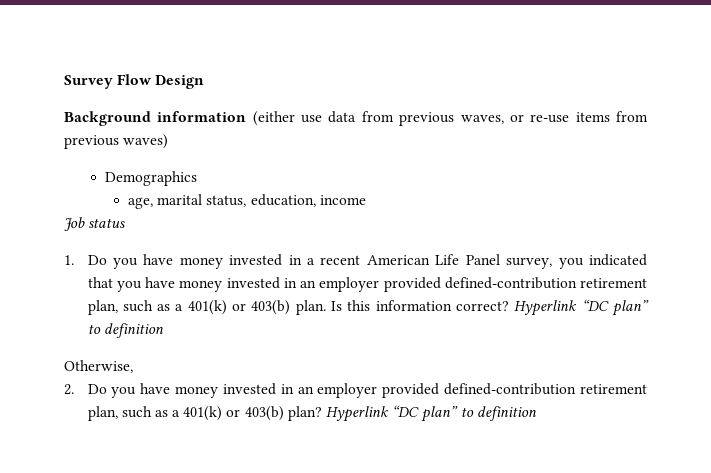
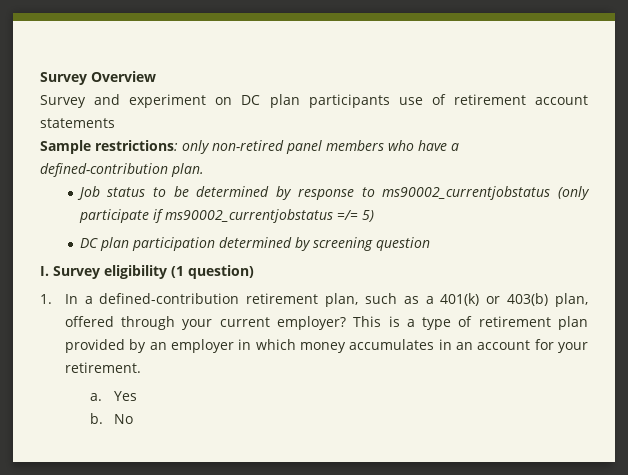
- Survey Flow Design
- Background information (either use data from previous waves, or re-use items from previous waves)
- Demographics
- age, marital status, education, income
- Job status
- 1. Do you have money invested in a recent American Life Panel survey, you indicated that you have money invested in an employer provided defined-contribution retirement plan, such as a 401(k) or 403(b) plan. Is this information correct? Hyperlink “DC plan” to definition
- Otherwise,
- 2. Do you have money invested in an employer provided defined-contribution retirement plan, such as a 401(k) or 403(b) plan? Hyperlink “DC plan” to definition
+ Survey Overview
+ Survey and experiment on DC plan participants use of retirement account statements
+ Sample restrictions: only non-retired panel members who have a defined-contribution plan.
+ Job status to be determined by response to ms90002_currentjobstatus (only participate if ms90002_currentjobstatus =/= 5)
+ DC plan participation determined by screening question
+ I. Survey eligibility (1 question)
+ 1. In a defined-contribution retirement plan, such as a 401(k) or 403(b) plan, offered through your current employer? This is a type of retirement plan provided by an employer in which money accumulates in an account for your retirement.
+ a. Yes
+ b. No

